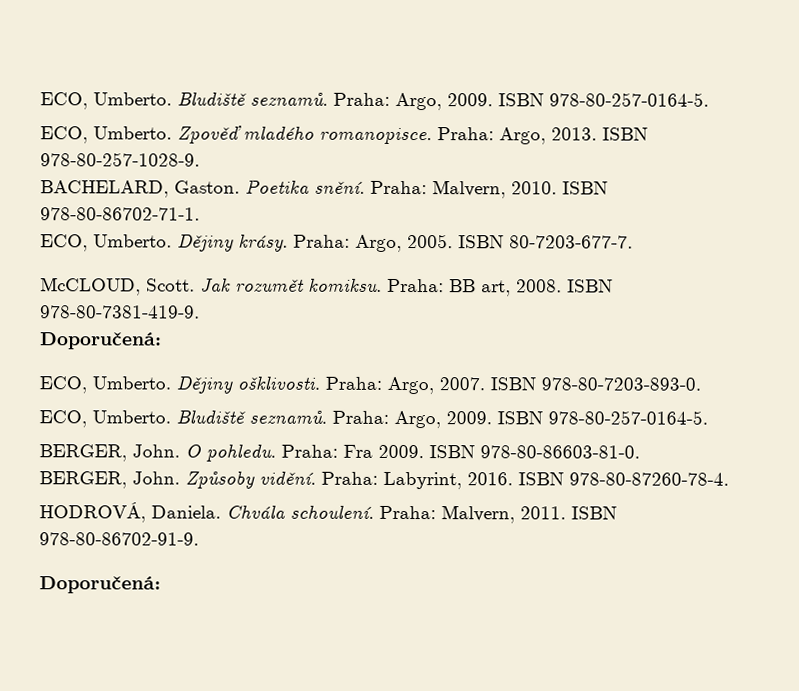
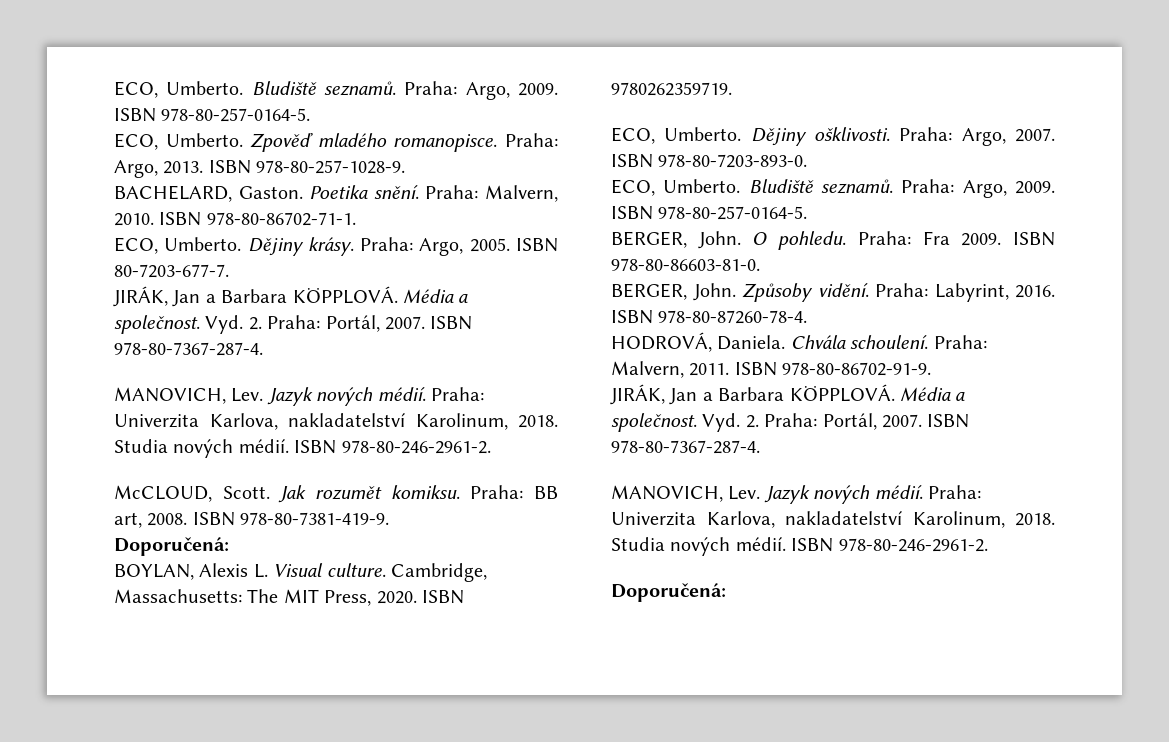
  ISBN 80-7203-677-7.
+ JIRÁK, Jan a Barbara KÖPPLOVÁ. Média a společnost. Vyd. 2. Praha: Portál, 2007. ISBN 978-80-7367-287-4.
+ MANOVICH, Lev. Jazyk nových médií. Praha: Univerzita Karlova, nakladatelství Karolinum, 2018. Studia nových médií. ISBN 978-80-246-2961-2.
+ BOYLAN, Alexis L. Visual culture. Cambridge, Massachusetts: The MIT Press, 2020. ISBN 9780262359719.
  ISBN 978-80-86702-91-9.
+ JIRÁK, Jan a Barbara KÖPPLOVÁ. Média a společnost. Vyd. 2. Praha: Portál, 2007. ISBN 978-80-7367-287-4.
+ MANOVICH, Lev. Jazyk nových médií. Praha: Univerzita Karlova, nakladatelství Karolinum, 2018. Studia nových médií. ISBN 978-80-246-2961-2.

